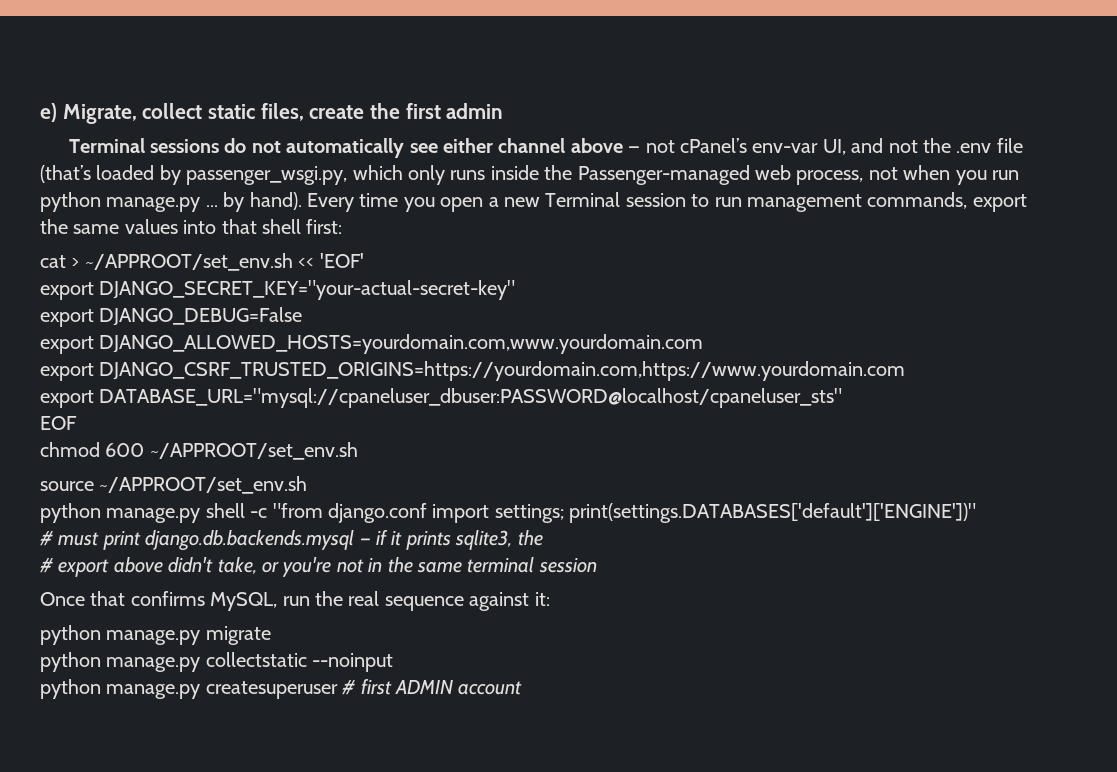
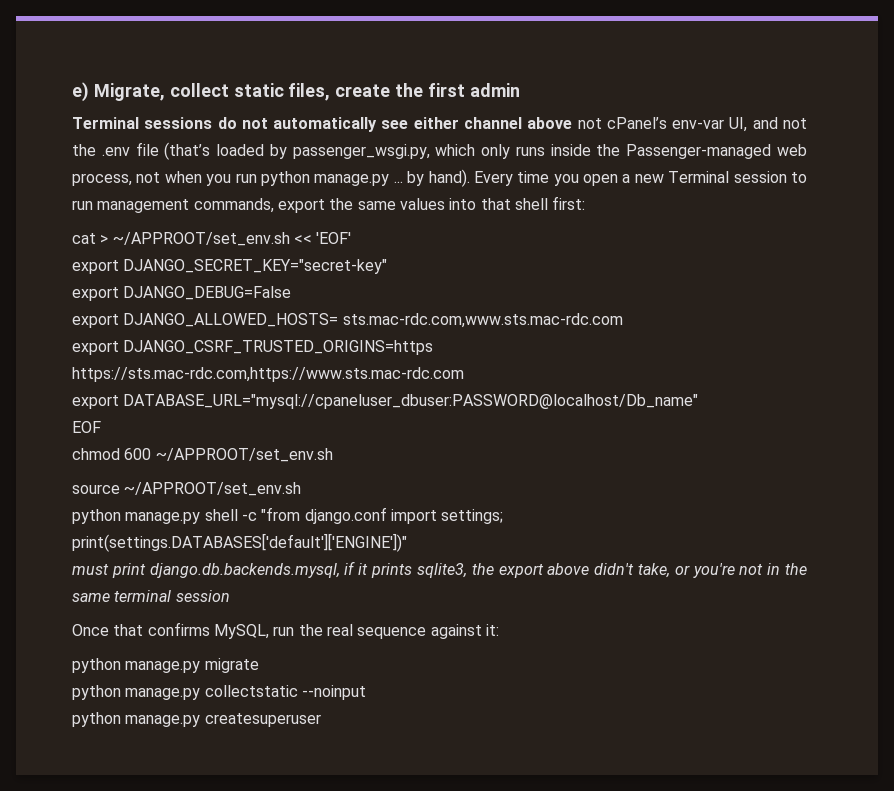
- Terminal sessions do not automatically see either channel above — not cPanel’s env-var UI, and not the .env file (that’s loaded by passenger_wsgi.py, which only runs inside the Passenger-managed web process, not when you run python manage.py ... by hand).
+ Terminal sessions do not automatically see either channel above not cPanel’s env-var UI, and not the .env file (that’s loaded by passenger_wsgi.py, which only runs inside the Passenger-managed web process, not when you run python manage.py ... by hand).
- export DJANGO_SECRET_KEY="your-actual-secret-key"
+ export DJANGO_SECRET_KEY="secret-key"
- export DJANGO_ALLOWED_HOSTS=yourdomain.com,www.yourdomain.com
- export DJANGO_CSRF_TRUSTED_ORIGINS=https://yourdomain.com,https://www.yourdomain.com
- export DATABASE_URL="mysql://cpaneluser_dbuser:PASSWORD@localhost/cpaneluser_sts"
+ export DJANGO_ALLOWED_HOSTS= sts.mac-rdc.com,www.sts.mac-rdc.com
+ export DJANGO_CSRF_TRUSTED_ORIGINS=https https://sts.mac-rdc.com,https://www.sts.mac-rdc.com
+ export DATABASE_URL="mysql://cpaneluser_dbuser:PASSWORD@localhost/Db_name"
- # must print django.db.backends.mysql — if it prints sqlite3, the
- # export above didn't take, or you're not in the same terminal session
+ must print django.db.backends.mysql, if it prints sqlite3, the export above didn't take, or you're not in the same terminal session
- python manage.py createsuperuser # first ADMIN account
+ python manage.py createsuperuser

